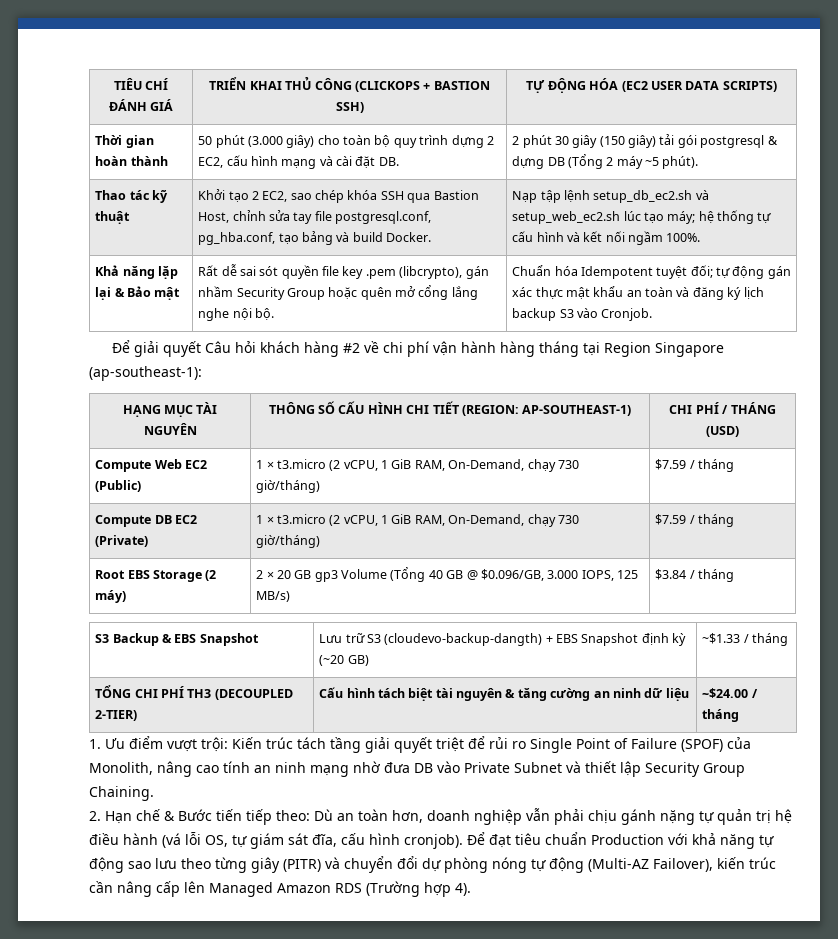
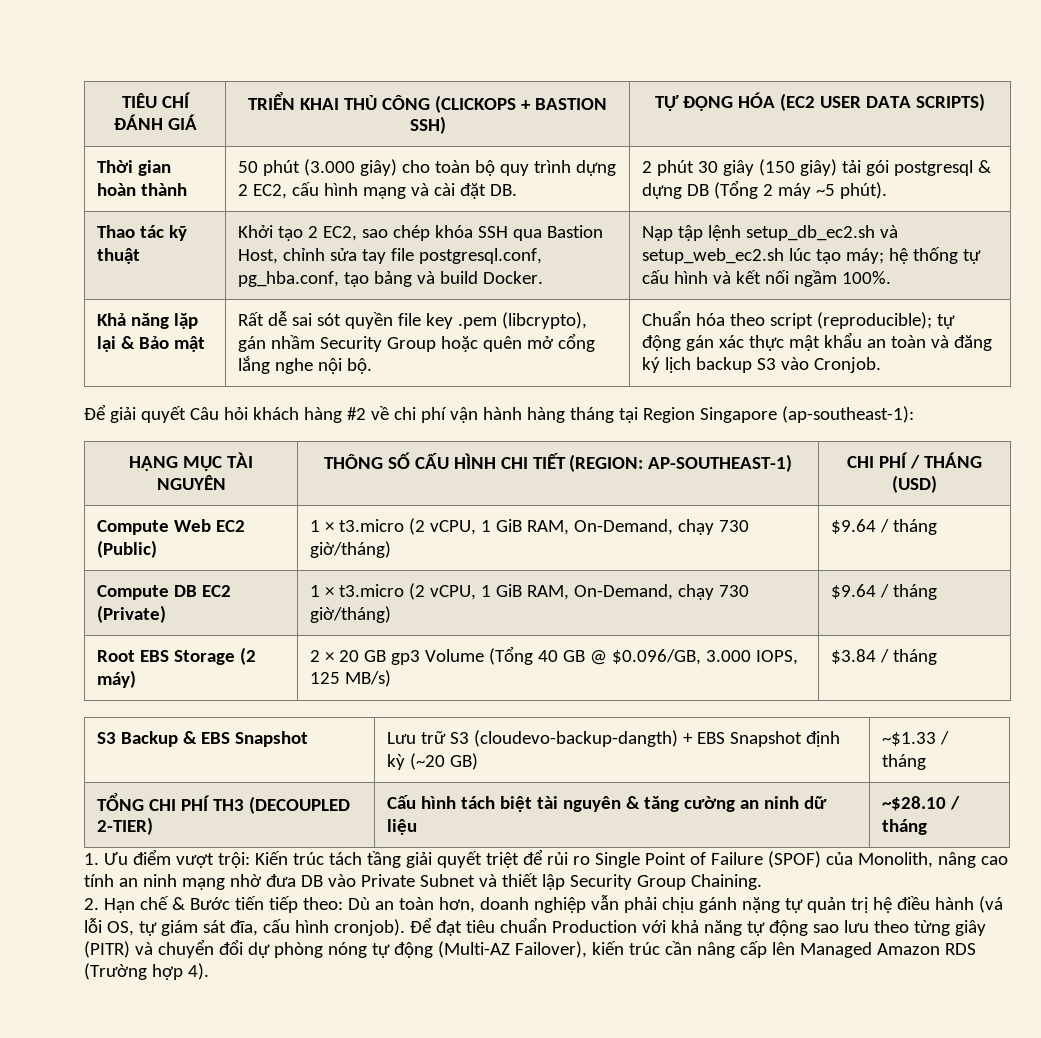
- Chuẩn hóa Idempotent tuyệt đối; tự động gán xác thực mật khẩu an toàn và đăng ký lịch backup S3 vào Cronjob.
+ Chuẩn hóa theo script (reproducible); tự động gán xác thực mật khẩu an toàn và đăng ký lịch backup S3 vào Cronjob.
- Compute Web EC2 (Public) | 1 × t3.micro (2 vCPU, 1 GiB RAM, On-Demand, chạy 730 giờ/tháng) | $7.59 / tháng
+ Compute Web EC2 (Public) | 1 × t3.micro (2 vCPU, 1 GiB RAM, On-Demand, chạy 730 giờ/tháng) | $9.64 / tháng
- Compute DB EC2 (Private) | 1 × t3.micro (2 vCPU, 1 GiB RAM, On-Demand, chạy 730 giờ/tháng) | $7.59 / tháng
+ Compute DB EC2 (Private) | 1 × t3.micro (2 vCPU, 1 GiB RAM, On-Demand, chạy 730 giờ/tháng) | $9.64 / tháng
- TỔNG CHI PHÍ TH3 (DECOUPLED 2-TIER) | Cấu hình tách biệt tài nguyên & tăng cường an ninh dữ liệu | ~$24.00 / tháng
+ TỔNG CHI PHÍ TH3 (DECOUPLED 2-TIER) | Cấu hình tách biệt tài nguyên & tăng cường an ninh dữ liệu | ~$28.10 / tháng

